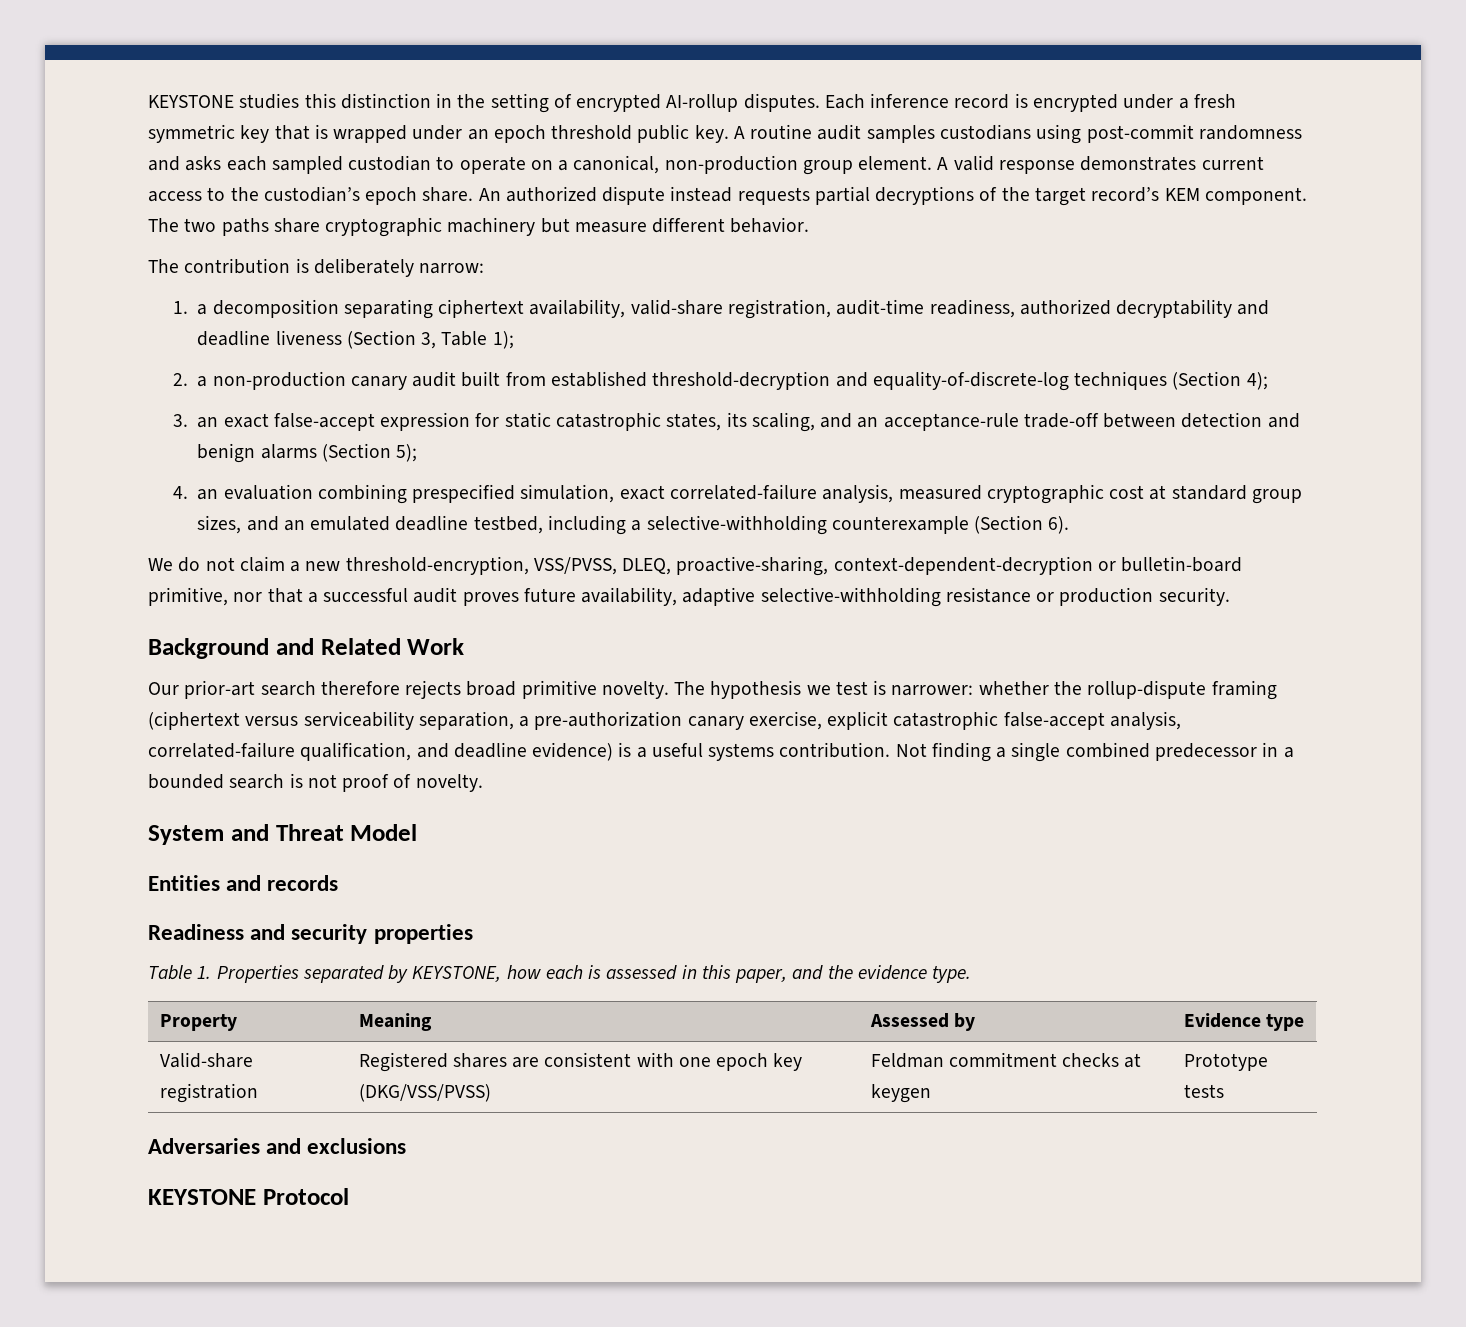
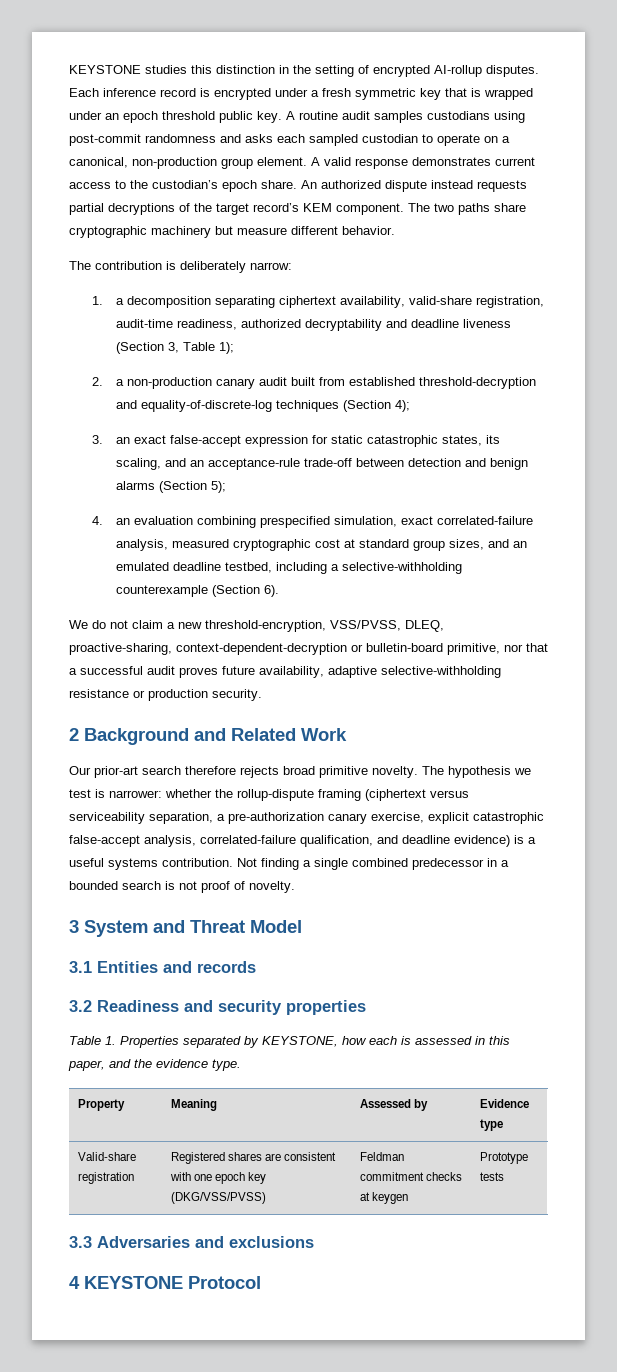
- Background and Related Work
+ 2 Background and Related Work
- System and Threat Model
+ 3 System and Threat Model
- Entities and records
+ 3.1 Entities and records
- Readiness and security properties
+ 3.2 Readiness and security properties
- Adversaries and exclusions
+ 3.3 Adversaries and exclusions
- KEYSTONE Protocol
+ 4 KEYSTONE Protocol

